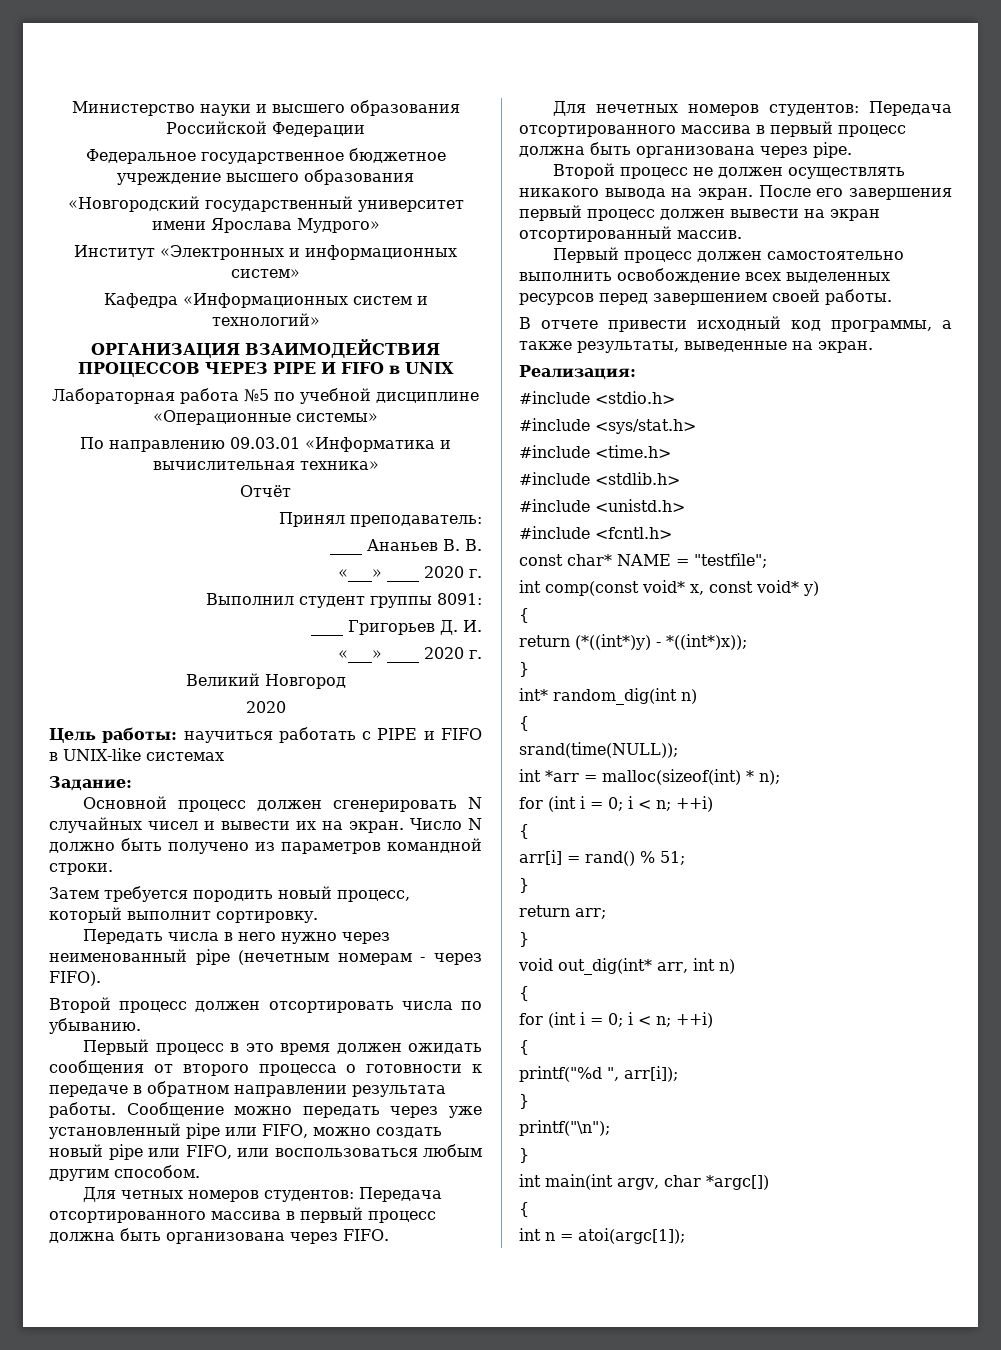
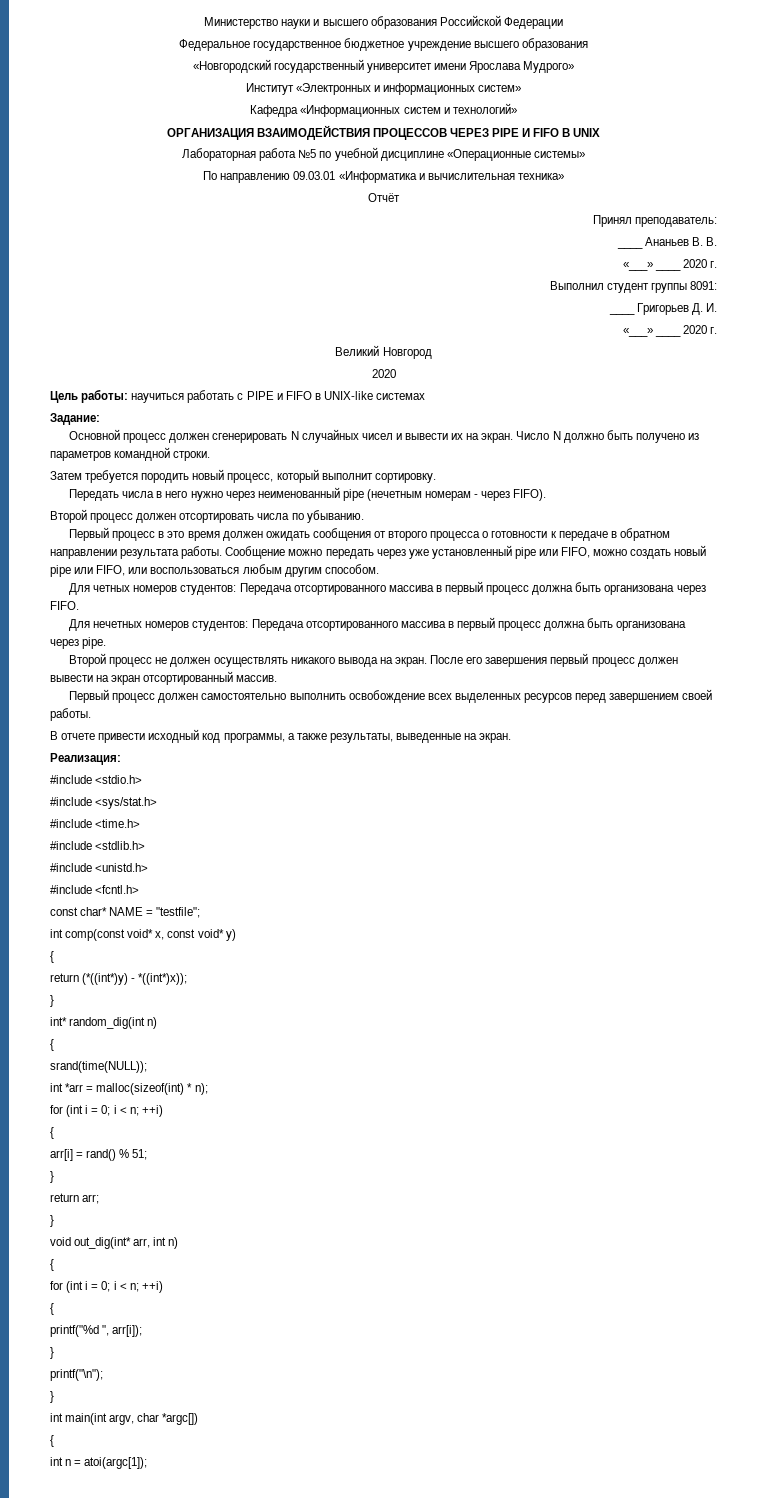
- ОРГАНИЗАЦИЯ ВЗАИМОДЕЙСТВИЯ ПРОЦЕССОВ ЧЕРЕЗ PIPE И FIFO в UNIX
+ ОРГАНИЗАЦИЯ ВЗАИМОДЕЙСТВИЯ ПРОЦЕССОВ ЧЕРЕЗ PIPE И FIFO В UNIX

